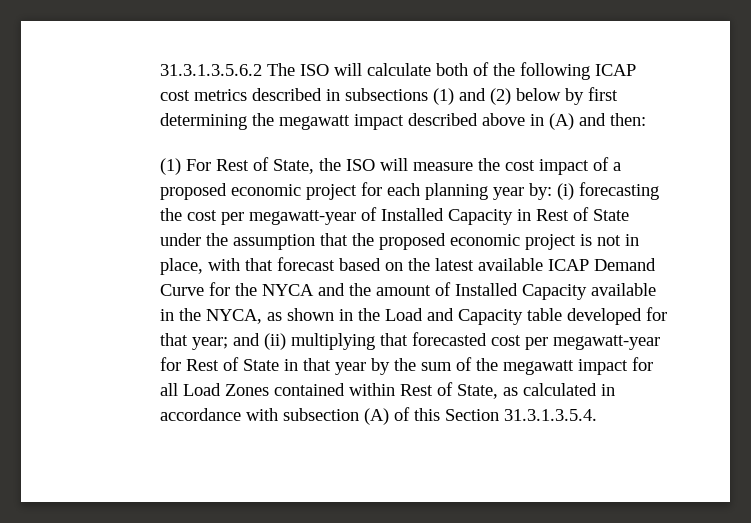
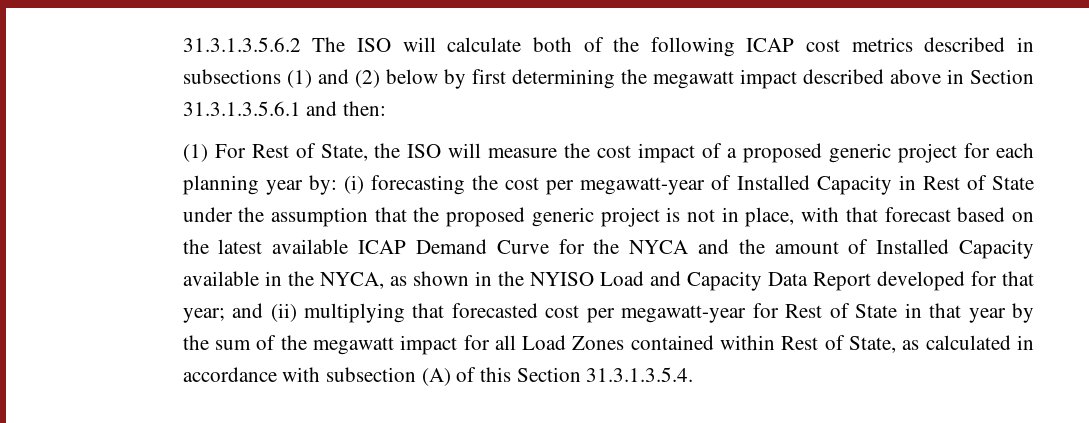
- 31.3.1.3.5.6.2 The ISO will calculate both of the following ICAP cost metrics described in subsections (1) and (2) below by first determining the megawatt impact described above in (A) and then:
+ 31.3.1.3.5.6.2 The ISO will calculate both of the following ICAP cost metrics described in subsections (1) and (2) below by first determining the megawatt impact described above in Section 31.3.1.3.5.6.1 and then:
- (1) For Rest of State, the ISO will measure the cost impact of a proposed economic project for each planning year by:
+ (1) For Rest of State, the ISO will measure the cost impact of a proposed generic project for each planning year by:
- (i) forecasting the cost per megawatt-year of Installed Capacity in Rest of State under the assumption that the proposed economic project is not in place, with that forecast based on the latest available ICAP Demand Curve for the NYCA and the amount of Installed Capacity available in the NYCA, as shown in the Load and Capacity table developed for that year;
+ (i) forecasting the cost per megawatt-year of Installed Capacity in Rest of State under the assumption that the proposed generic project is not in place, with that forecast based on the latest available ICAP Demand Curve for the NYCA and the amount of Installed Capacity available in the NYCA, as shown in the NYISO Load and Capacity Data Report developed for that year;

